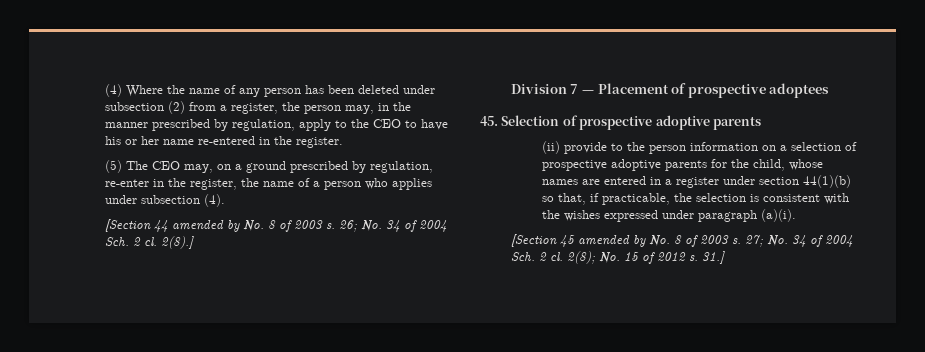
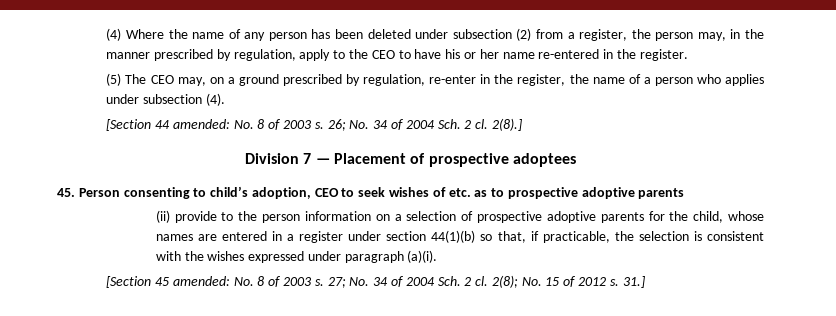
- [Section 44 amended by No. 8 of 2003 s.
+ [Section 44 amended: No. 8 of 2003 s.
- 45. Selection of prospective adoptive parents
+ 45. Person consenting to child’s adoption, CEO to seek wishes of etc. as to prospective adoptive parents
- [Section 45 amended by No. 8 of 2003 s.
+ [Section 45 amended: No. 8 of 2003 s.

